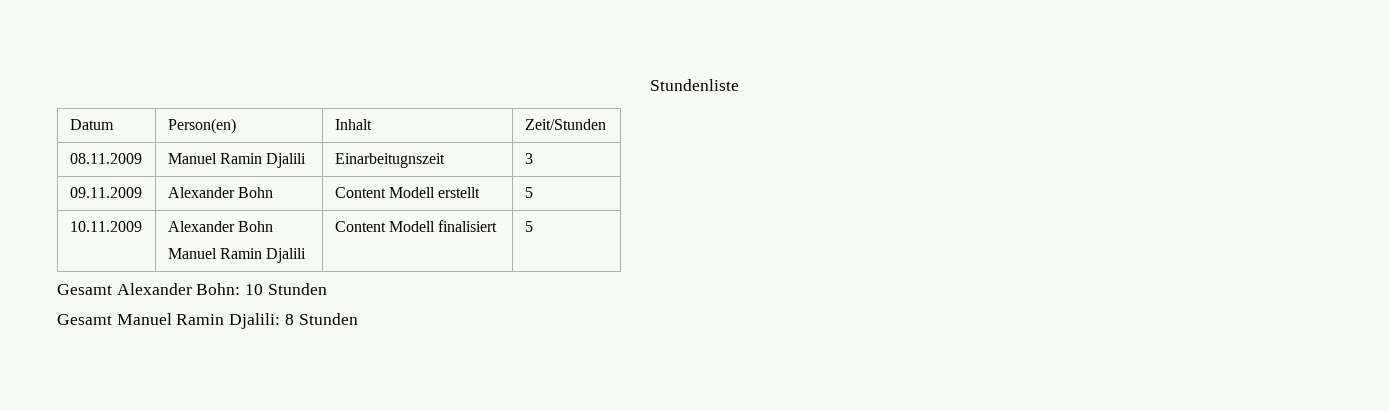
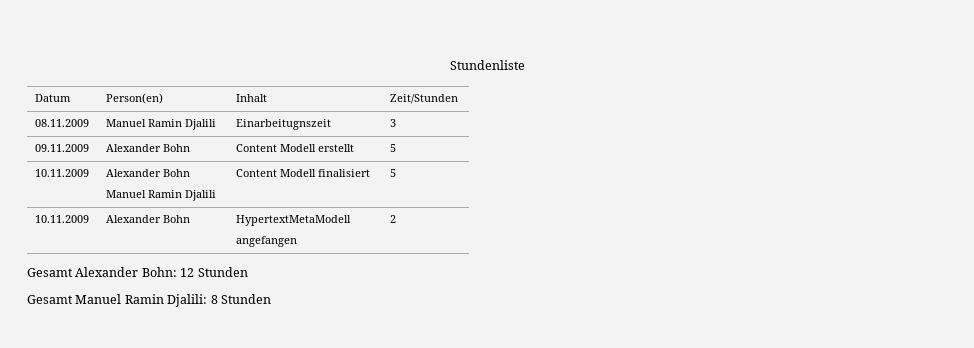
+ 10.11.2009 | Alexander Bohn | HypertextMetaModell
+ angefangen | 2
- Gesamt Alexander Bohn: 10 Stunden
+ Gesamt Alexander Bohn: 12 Stunden

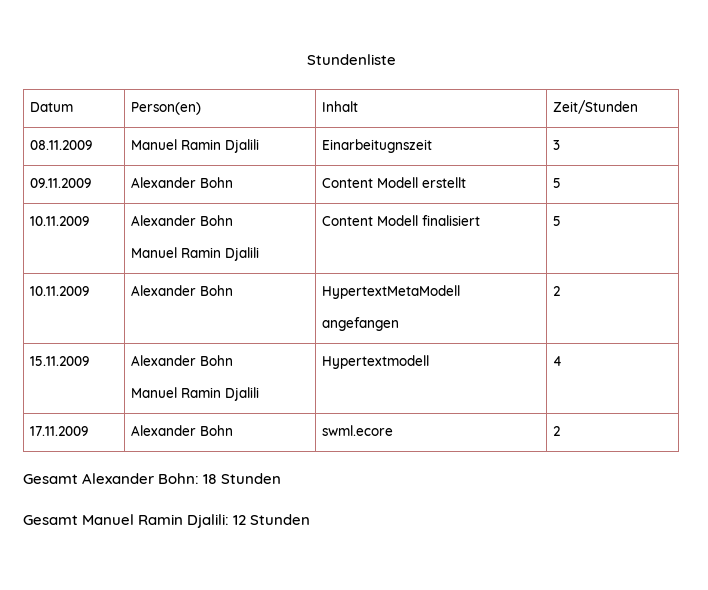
+ 15.11.2009 | Alexander Bohn
+ Manuel Ramin Djalili | Hypertextmodell | 4
+ 17.11.2009 | Alexander Bohn | swml.ecore | 2
- Gesamt Alexander Bohn: 12 Stunden
+ Gesamt Alexander Bohn: 18 Stunden
- Gesamt Manuel Ramin Djalili: 8 Stunden
+ Gesamt Manuel Ramin Djalili: 12 Stunden

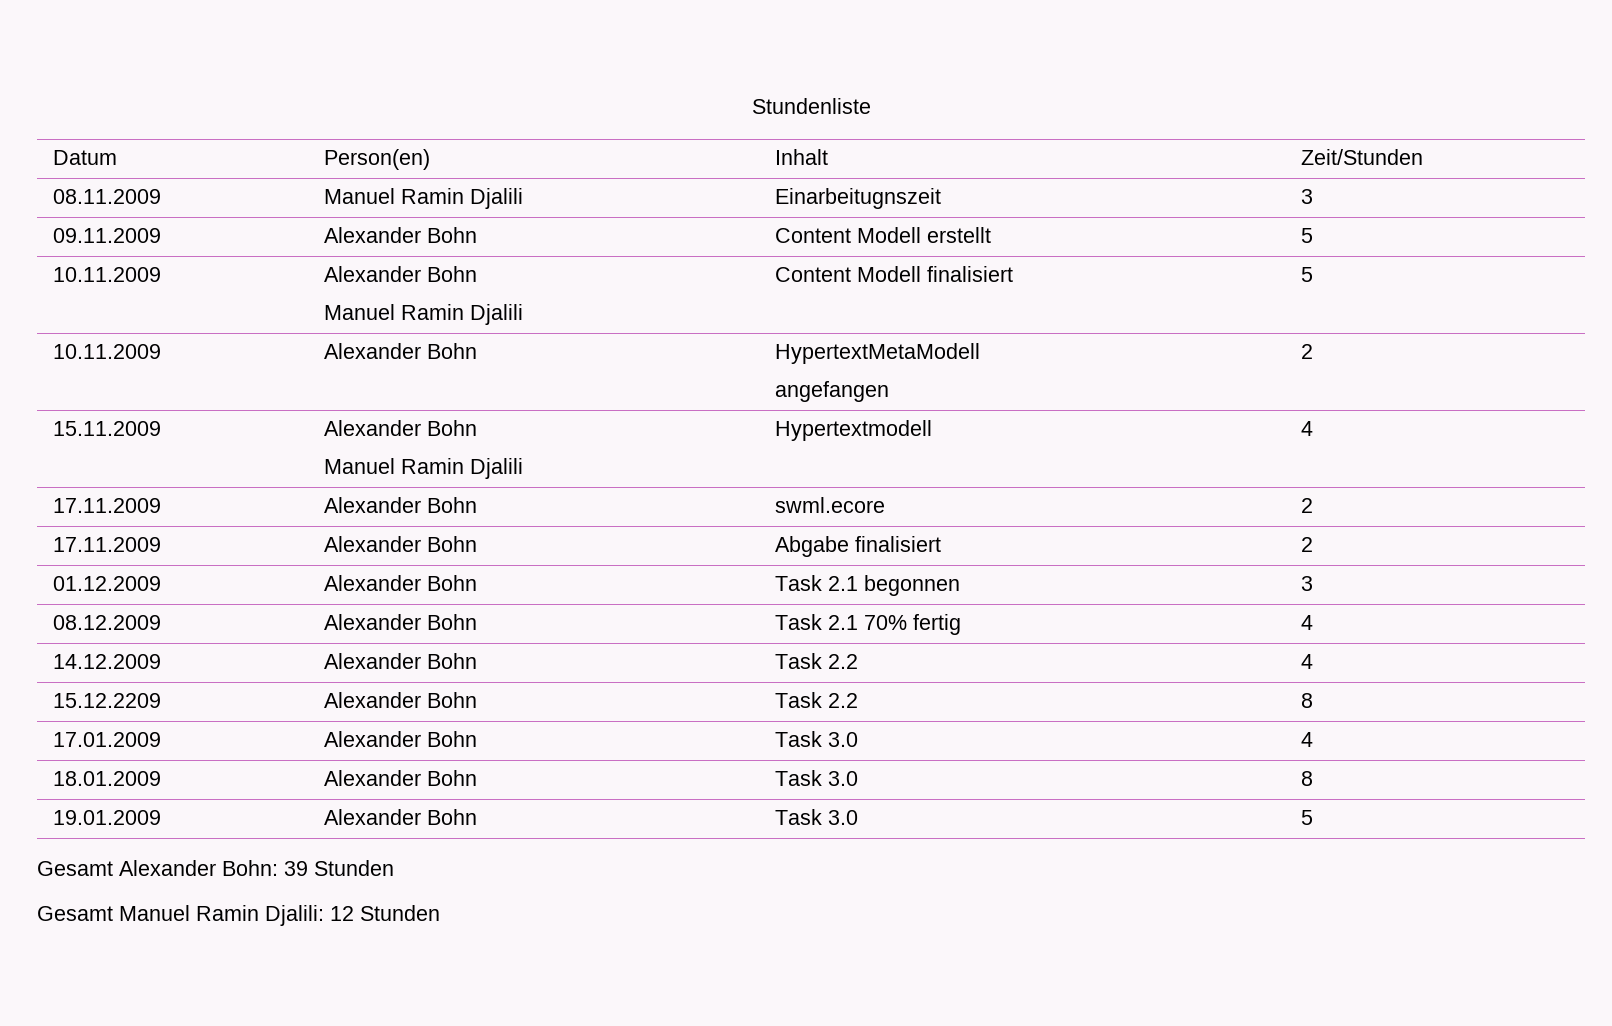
+ 17.11.2009 | Alexander Bohn | Abgabe finalisiert | 2
+ 01.12.2009 | Alexander Bohn | Task 2.1 begonnen | 3
+ 08.12.2009 | Alexander Bohn | Task 2.1 70% fertig | 4
+ 14.12.2009 | Alexander Bohn | Task 2.2 | 4
+ 15.12.2209 | Alexander Bohn | Task 2.2 | 8
+ 17.01.2009 | Alexander Bohn | Task 3.0 | 4
+ 18.01.2009 | Alexander Bohn | Task 3.0 | 8
+ 19.01.2009 | Alexander Bohn | Task 3.0 | 5
- Gesamt Alexander Bohn: 18 Stunden
+ Gesamt Alexander Bohn: 39 Stunden

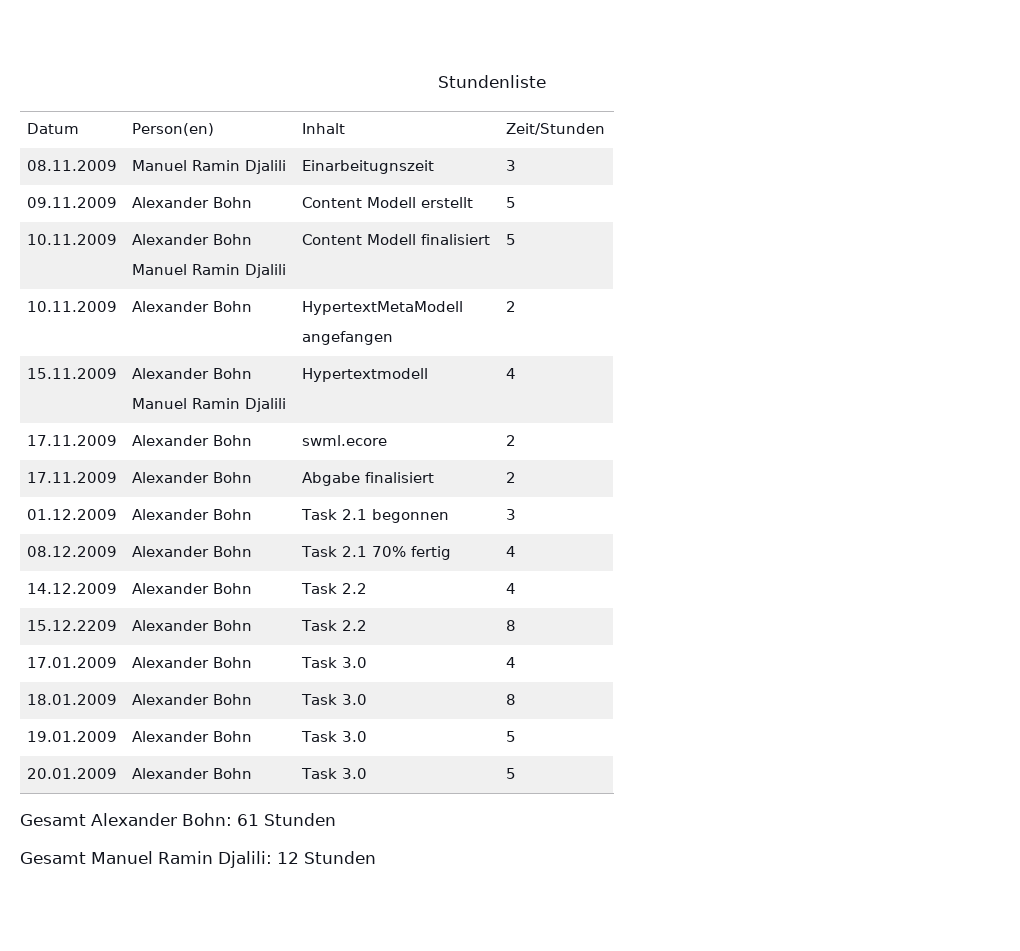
+ 20.01.2009 | Alexander Bohn | Task 3.0 | 5
- Gesamt Alexander Bohn: 39 Stunden
+ Gesamt Alexander Bohn: 61 Stunden

